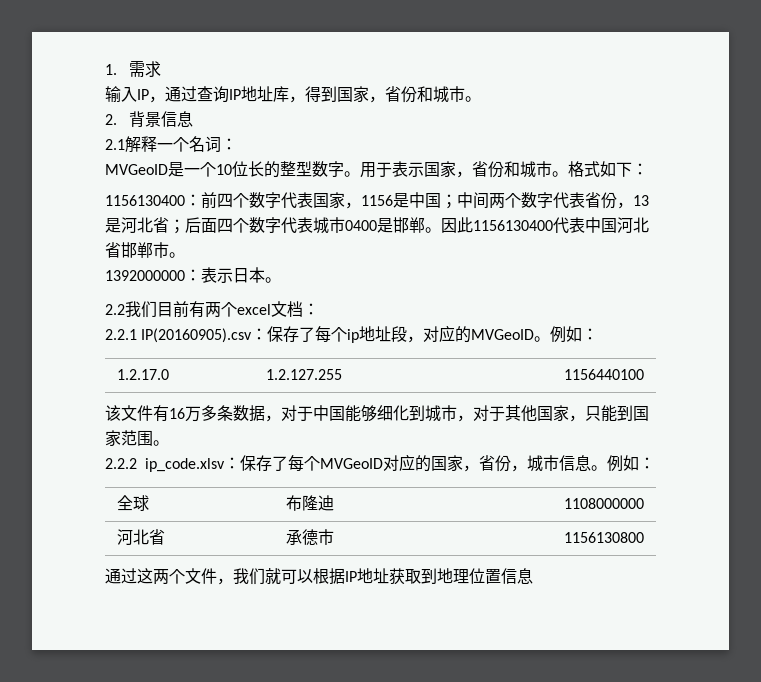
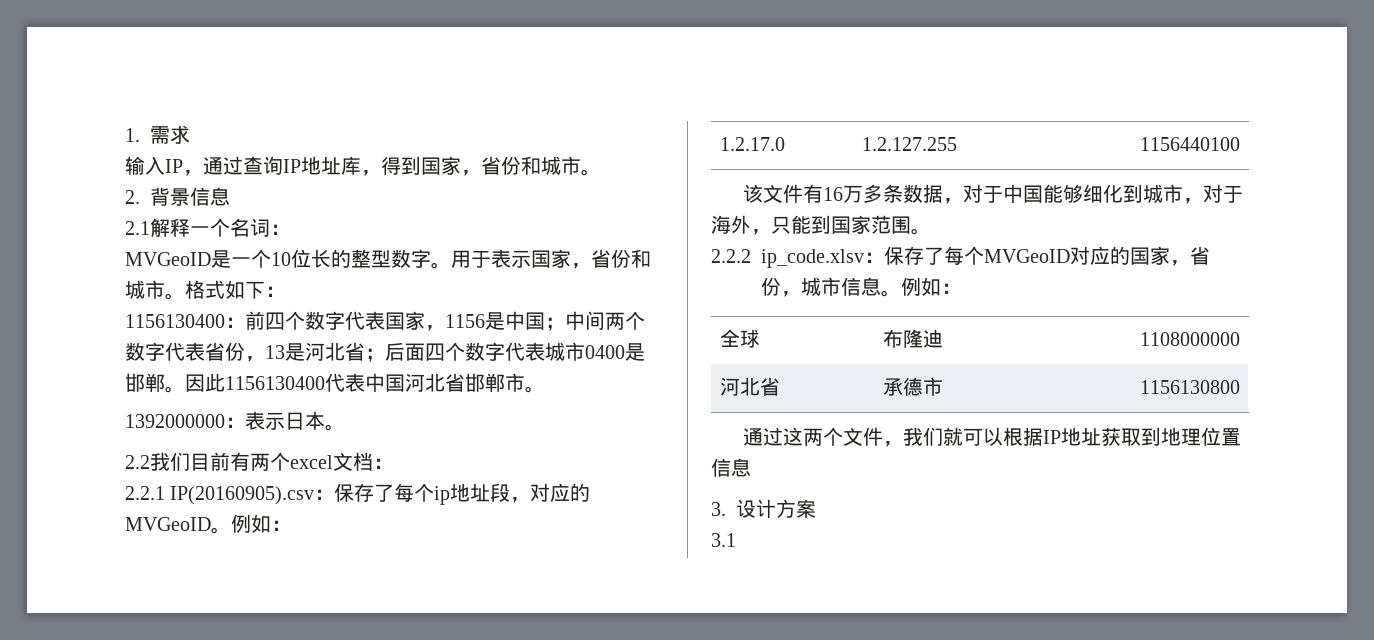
- 该文件有16万多条数据，对于中国能够细化到城市，对于其他国家，只能到国家范围。
+ 该文件有16万多条数据，对于中国能够细化到城市，对于海外，只能到国家范围。
+ 3.设计方案
+ 3.1

